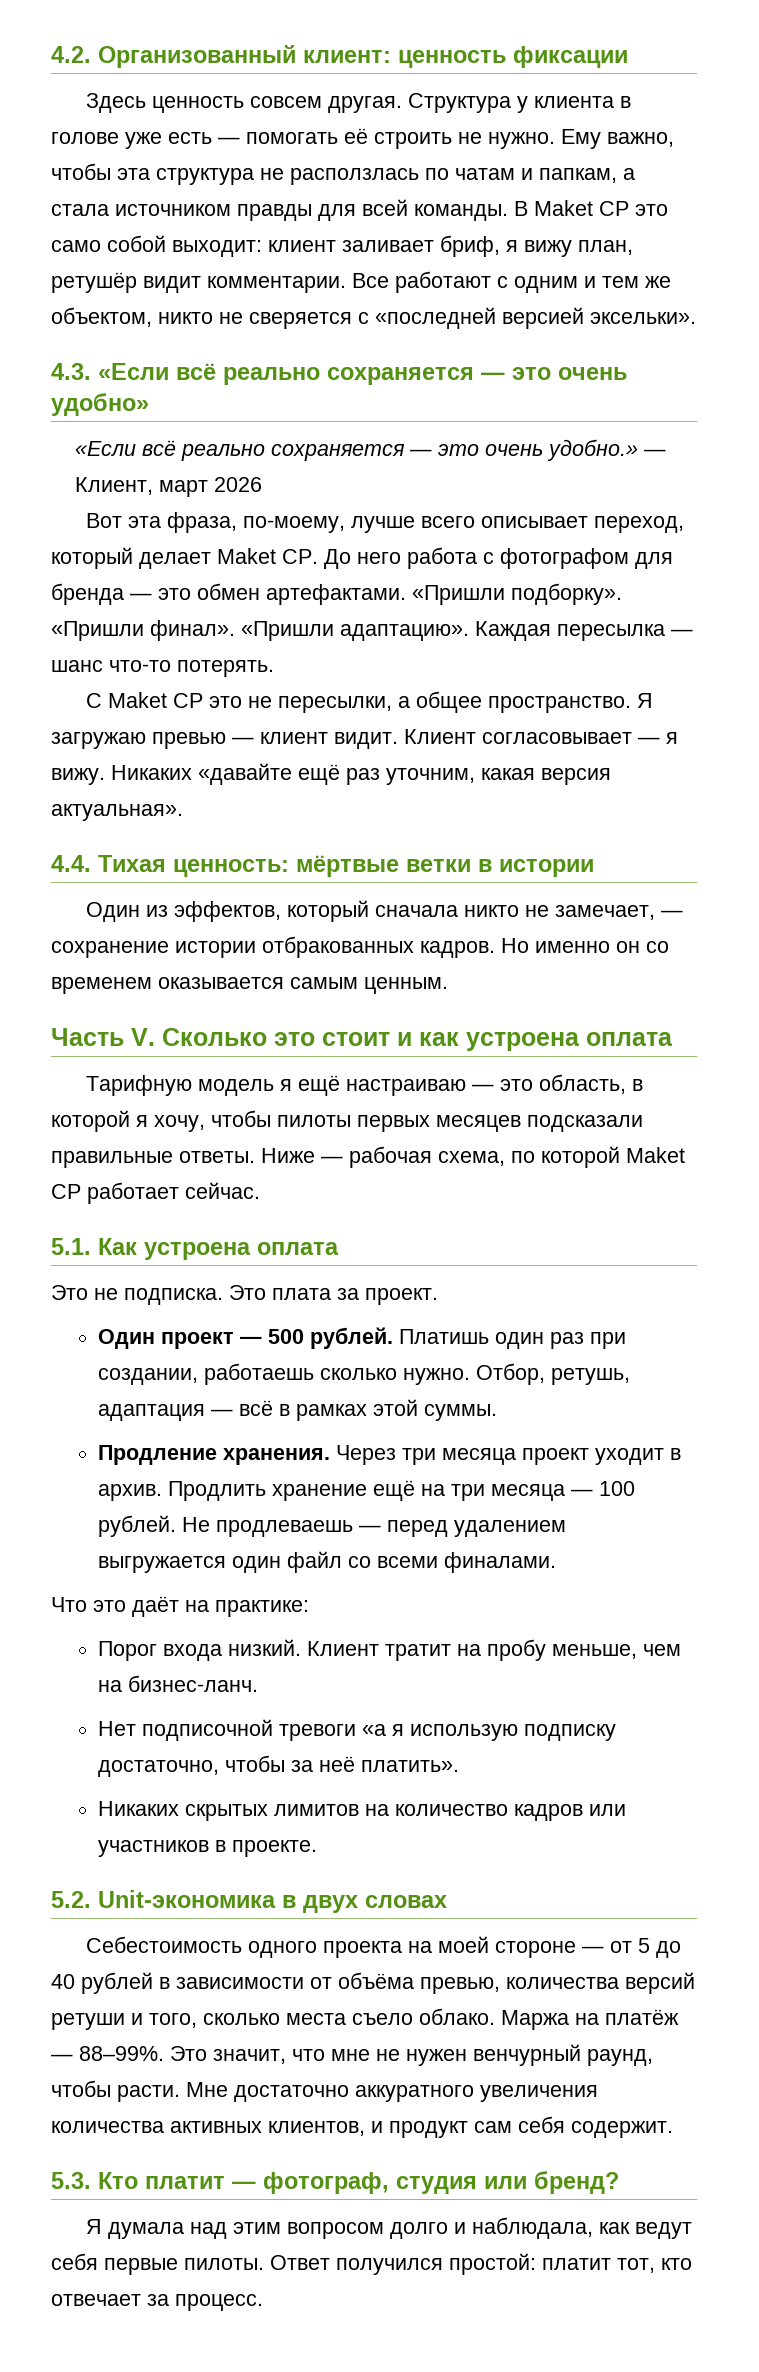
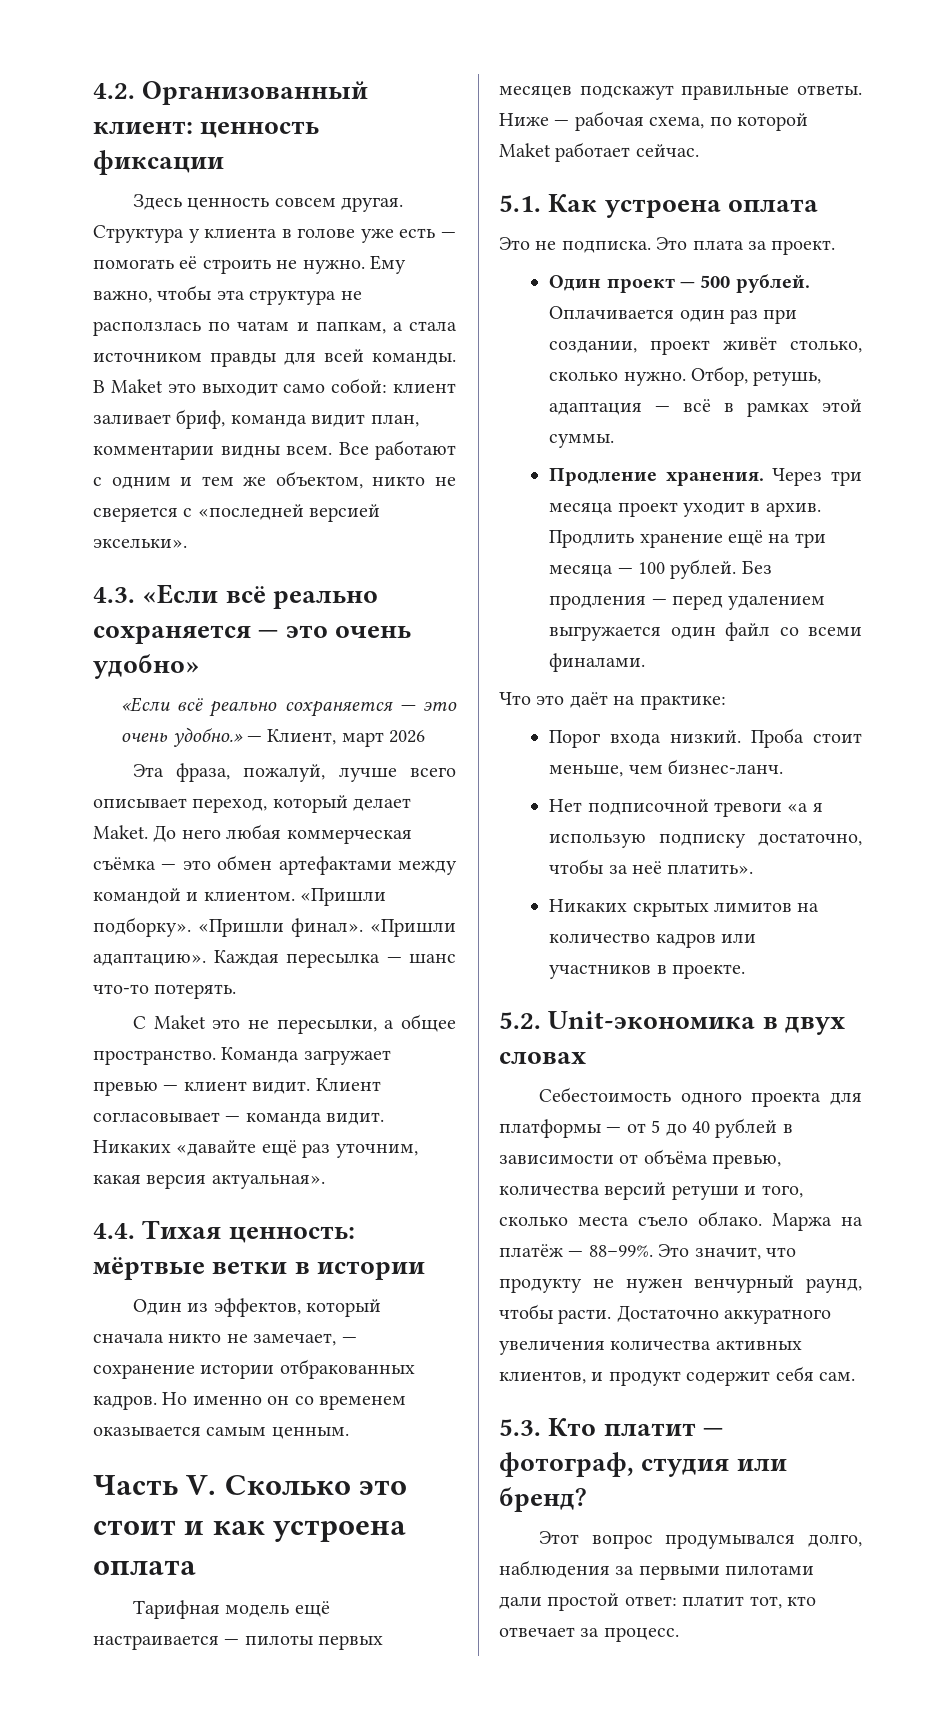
- В Maket CP это само собой выходит: клиент заливает бриф, я вижу план, ретушёр видит комментарии.
+ В Maket это выходит само собой: клиент заливает бриф, команда видит план, комментарии видны всем.
- Вот эта фраза, по-моему, лучше всего описывает переход, который делает Maket CP. До него работа с фотографом для бренда — это обмен артефактами.
+ Эта фраза, пожалуй, лучше всего описывает переход, который делает Maket. До него любая коммерческая съёмка — это обмен артефактами между командой и клиентом.
- С Maket CP это не пересылки, а общее пространство.
+ С Maket это не пересылки, а общее пространство.
- Я загружаю превью — клиент видит.
+ Команда загружает превью — клиент видит.
- Клиент согласовывает — я вижу.
+ Клиент согласовывает — команда видит.
- Тарифную модель я ещё настраиваю — это область, в которой я хочу, чтобы пилоты первых месяцев подсказали правильные ответы.
+ Тарифная модель ещё настраивается — пилоты первых месяцев подскажут правильные ответы.
- Ниже — рабочая схема, по которой Maket CP работает сейчас.
+ Ниже — рабочая схема, по которой Maket работает сейчас.
- Платишь один раз при создании, работаешь сколько нужно.
+ Оплачивается один раз при создании, проект живёт столько, сколько нужно.
- Не продлеваешь — перед удалением выгружается один файл со всеми финалами.
+ Без продления — перед удалением выгружается один файл со всеми финалами.
- Клиент тратит на пробу меньше, чем на бизнес-ланч.
+ Проба стоит меньше, чем бизнес-ланч.
- Себестоимость одного проекта на моей стороне — от 5 до 40 рублей в зависимости от объёма превью, количества версий ретуши и того, сколько места съело облако.
+ Себестоимость одного проекта для платформы — от 5 до 40 рублей в зависимости от объёма превью, количества версий ретуши и того, сколько места съело облако.
- Это значит, что мне не нужен венчурный раунд, чтобы расти.
+ Это значит, что продукту не нужен венчурный раунд, чтобы расти.
- Мне достаточно аккуратного увеличения количества активных клиентов, и продукт сам себя содержит.
+ Достаточно аккуратного увеличения количества активных клиентов, и продукт содержит себя сам.
- Я думала над этим вопросом долго и наблюдала, как ведут себя первые пилоты. Ответ получился простой: платит тот, кто отвечает за процесс.
+ Этот вопрос продумывался долго, наблюдения за первыми пилотами дали простой ответ: платит тот, кто отвечает за процесс.

